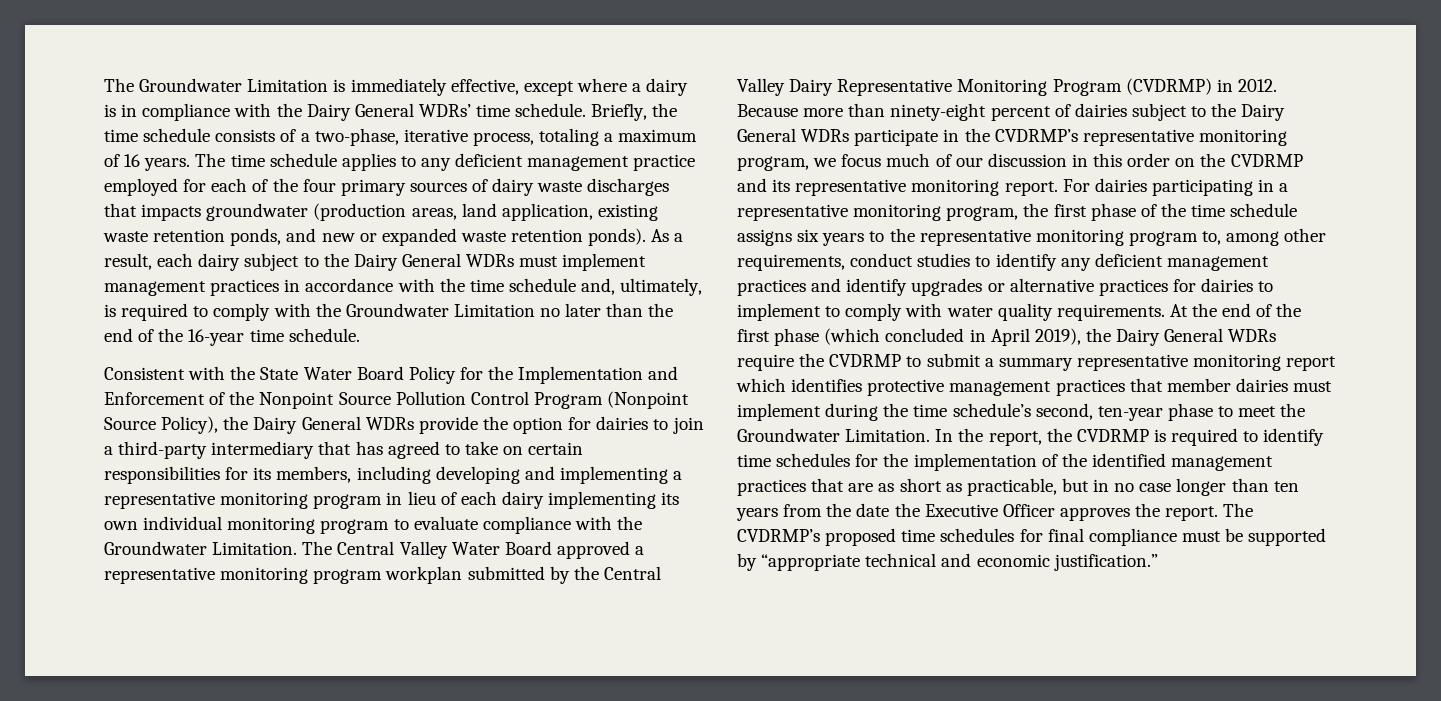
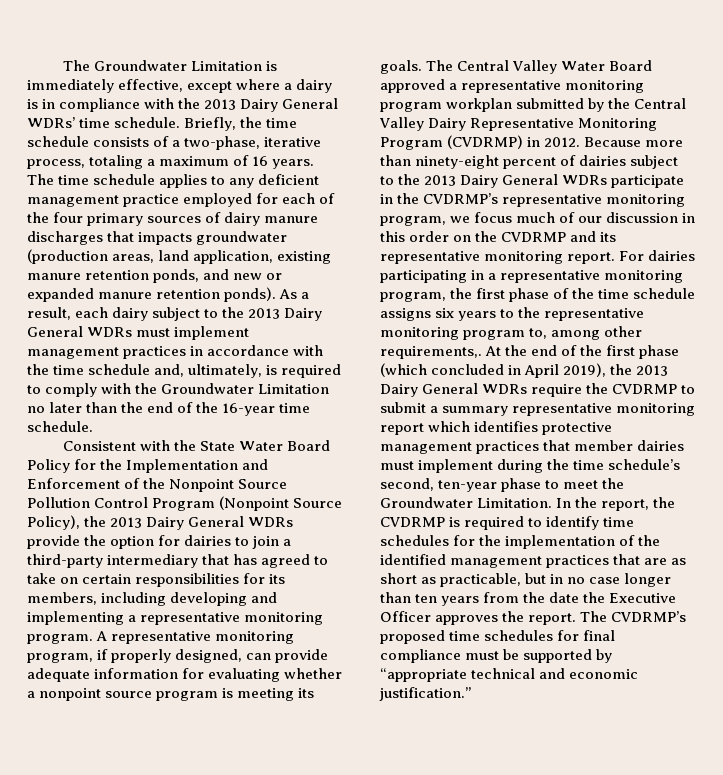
- The Groundwater Limitation is immediately effective, except where a dairy is in compliance with the Dairy General WDRs’ time schedule.
+ The Groundwater Limitation is immediately effective, except where a dairy is in compliance with the 2013 Dairy General WDRs’ time schedule.
- The time schedule applies to any deficient management practice employed for each of the four primary sources of dairy waste discharges that impacts groundwater (production areas, land application, existing waste retention ponds, and new or expanded waste retention ponds).
+ The time schedule applies to any deficient management practice employed for each of the four primary sources of dairy manure discharges that impacts groundwater (production areas, land application, existing manure retention ponds, and new or expanded manure retention ponds).
- As a result, each dairy subject to the Dairy General WDRs must implement management practices in accordance with the time schedule and, ultimately, is required to comply with the Groundwater Limitation no later than the end of the 16-year time schedule.
+ As a result, each dairy subject to the 2013 Dairy General WDRs must implement management practices in accordance with the time schedule and, ultimately, is required to comply with the Groundwater Limitation no later than the end of the 16-year time schedule.
- Consistent with the State Water Board Policy for the Implementation and Enforcement of the Nonpoint Source Pollution Control Program (Nonpoint Source Policy), the Dairy General WDRs provide the option for dairies to join a third-party intermediary that has agreed to take on certain responsibilities for its members, including developing and implementing a representative monitoring program in lieu of each dairy implementing its own individual monitoring program to evaluate compliance with the Groundwater Limitation.
+ Consistent with the State Water Board Policy for the Implementation and Enforcement of the Nonpoint Source Pollution Control Program (Nonpoint Source Policy), the 2013 Dairy General WDRs provide the option for dairies to join a third-party intermediary that has agreed to take on certain responsibilities for its members, including developing and implementing a representative monitoring program. A representative monitoring program, if properly designed, can provide adequate information for evaluating whether a nonpoint source program is meeting its goals.
- Because more than ninety-eight percent of dairies subject to the Dairy General WDRs participate in the CVDRMP’s representative monitoring program, we focus much of our discussion in this order on the CVDRMP and its representative monitoring report.
+ Because more than ninety-eight percent of dairies subject to the 2013 Dairy General WDRs participate in the CVDRMP’s representative monitoring program, we focus much of our discussion in this order on the CVDRMP and its representative monitoring report.
- For dairies participating in a representative monitoring program, the first phase of the time schedule assigns six years to the representative monitoring program to, among other requirements, conduct studies to identify any deficient management practices and identify upgrades or alternative practices for dairies to implement to comply with water quality requirements.
+ For dairies participating in a representative monitoring program, the first phase of the time schedule assigns six years to the representative monitoring program to, among other requirements,.
- At the end of the first phase (which concluded in April 2019), the Dairy General WDRs require the CVDRMP to submit a summary representative monitoring report which identifies protective management practices that member dairies must implement during the time schedule’s second, ten-year phase to meet the Groundwater Limitation.
+ At the end of the first phase (which concluded in April 2019), the 2013 Dairy General WDRs require the CVDRMP to submit a summary representative monitoring report which identifies protective management practices that member dairies must implement during the time schedule’s second, ten-year phase to meet the Groundwater Limitation.

